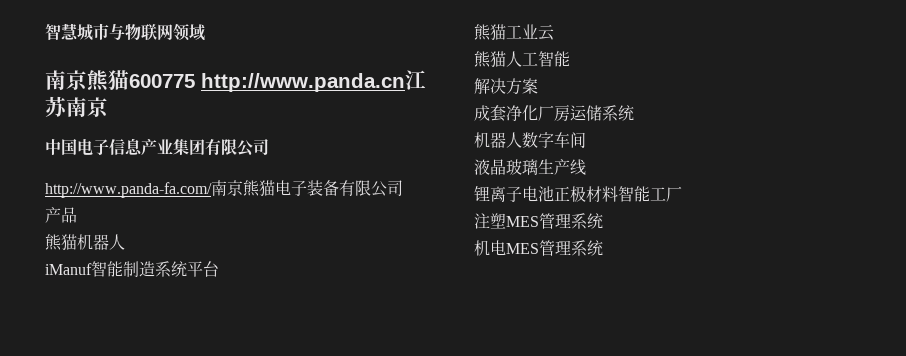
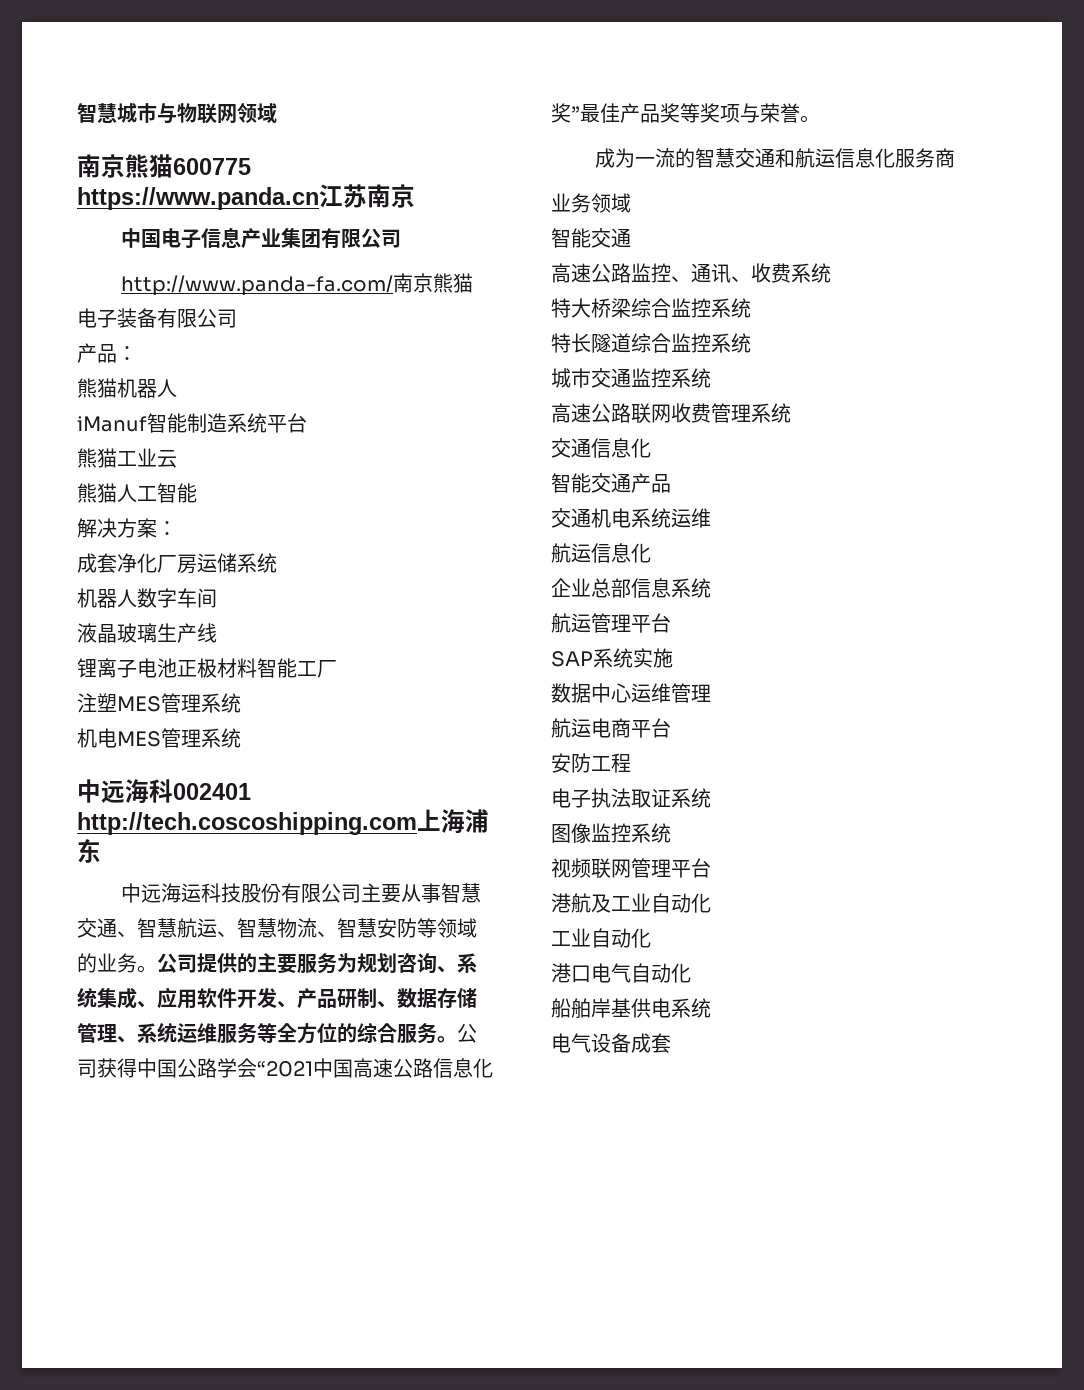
- 南京熊猫600775 http://www.panda.cn江苏南京
+ 南京熊猫600775 https://www.panda.cn江苏南京
- 产品
+ 产品：
- 解决方案
+ 解决方案：
+ 中远海科002401 http://tech.coscoshipping.com上海浦东
+ 中远海运科技股份有限公司主要从事智慧交通、智慧航运、智慧物流、智慧安防等领域的业务。公司提供的主要服务为规划咨询、系统集成、应用软件开发、产品研制、数据存储管理、系统运维服务等全方位的综合服务。公司获得中国公路学会“2021中国高速公路信息化奖”最佳产品奖等奖项与荣誉。
+ 成为一流的智慧交通和航运信息化服务商
+ 业务领域
+ 智能交通
+ 高速公路监控、通讯、收费系统
+ 特大桥梁综合监控系统
+ 特长隧道综合监控系统
+ 城市交通监控系统
+ 高速公路联网收费管理系统
+ 交通信息化
+ 智能交通产品
+ 交通机电系统运维
+ 航运信息化
+ 企业总部信息系统
+ 航运管理平台
+ SAP系统实施
+ 数据中心运维管理
+ 航运电商平台
+ 安防工程
+ 电子执法取证系统
+ 图像监控系统
+ 视频联网管理平台
+ 港航及工业自动化
+ 工业自动化
+ 港口电气自动化
+ 船舶岸基供电系统
+ 电气设备成套

